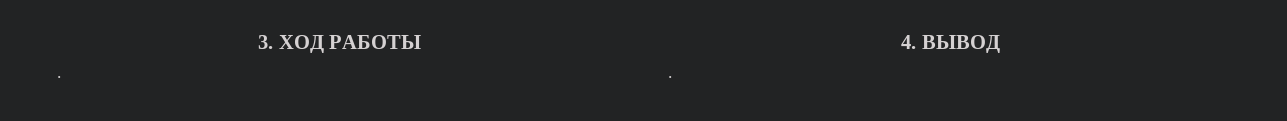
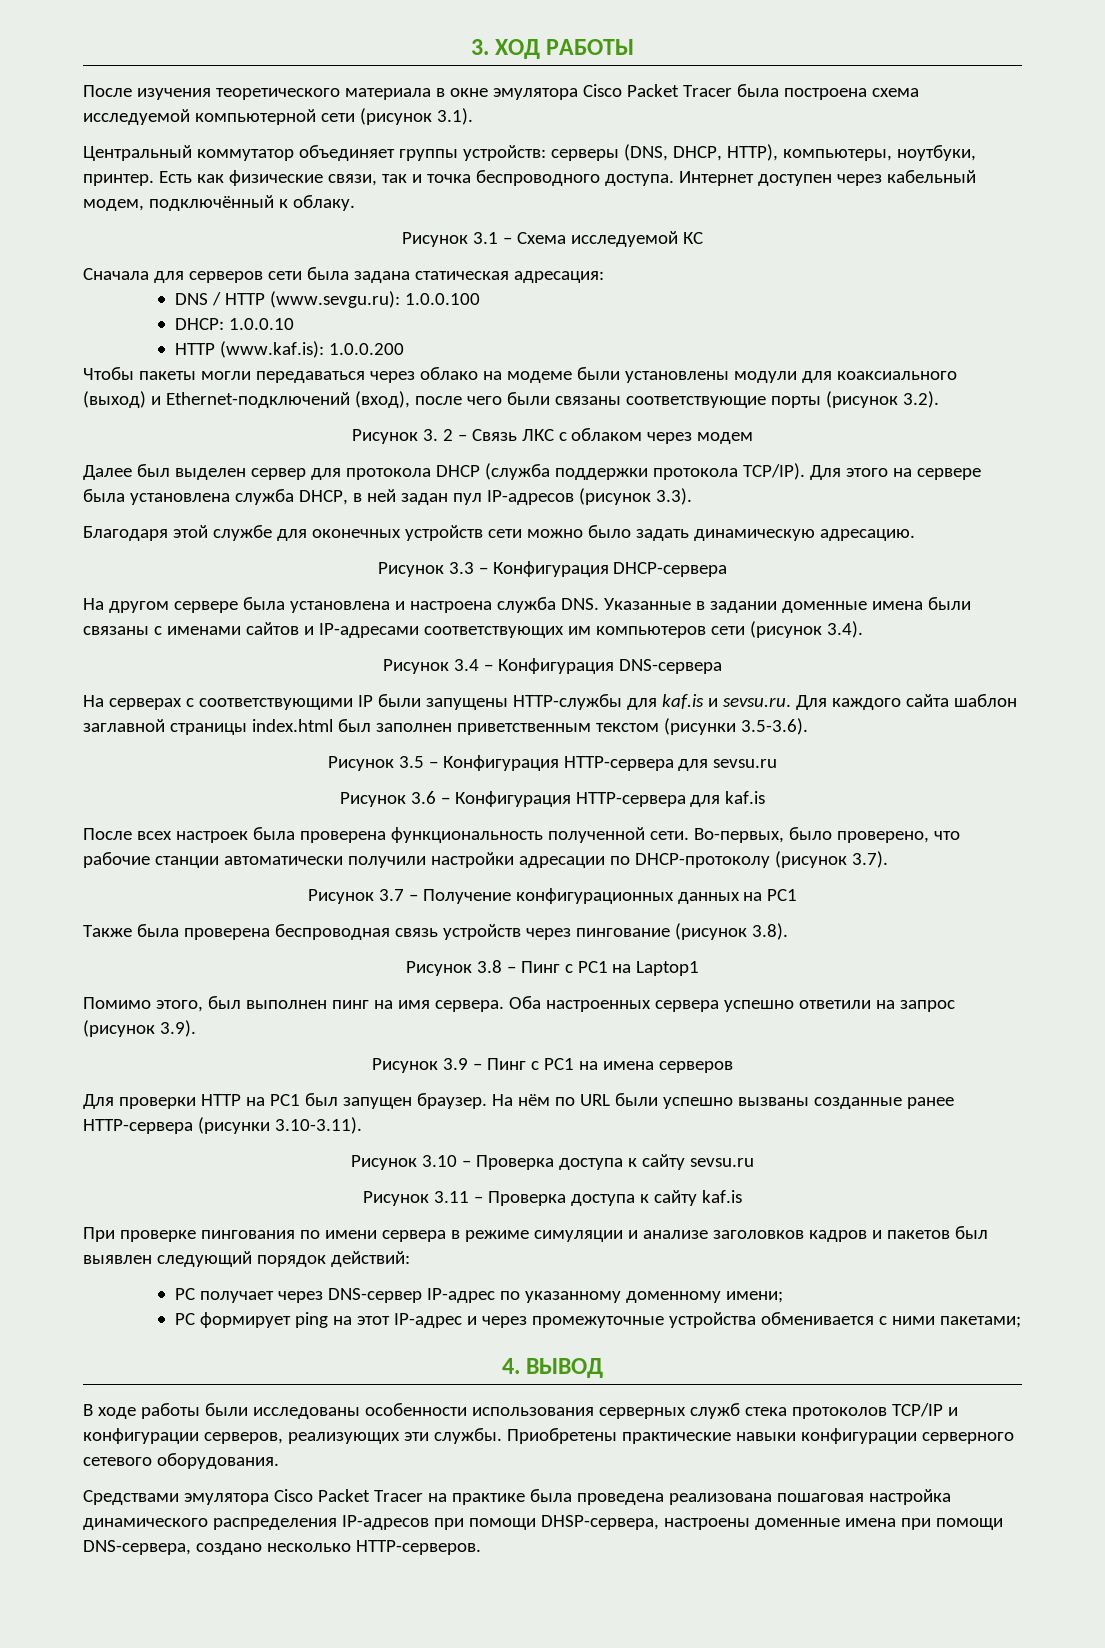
  3. ХОД РАБОТЫ
- .
+ После изучения теоретического материала в окне эмулятора Cisco Packet Tracer была построена схема исследуемой компьютерной сети (рисунок 3.1).
+ Центральный коммутатор объединяет группы устройств: серверы (DNS, DHCP, HTTP), компьютеры, ноутбуки, принтер. Есть как физические связи, так и точка беспроводного доступа. Интернет доступен через кабельный модем, подключённый к облаку.
+ Рисунок 3.1 – Схема исследуемой КС
+ Сначала для серверов сети была задана статическая адресация:
+ DNS / HTTP (www.sevgu.ru): 1.0.0.100
+ DHCP: 1.0.0.10
+ HTTP (www.kaf.is): 1.0.0.200
+ Чтобы пакеты могли передаваться через облако на модеме были установлены модули для коаксиального (выход) и Ethernet-подключений (вход), после чего были связаны соответствующие порты (рисунок 3.2).
+ Рисунок 3. 2 – Связь ЛКС с облаком через модем
+ Далее был выделен сервер для протокола DHCP (служба поддержки протокола TCP/IP). Для этого на сервере была установлена служба DHCP, в ней задан пул IP-адресов (рисунок 3.3).
+ Благодаря этой службе для оконечных устройств сети можно было задать динамическую адресацию.
+ Рисунок 3.3 − Конфигурация DHCP-сервера
+ На другом сервере была установлена и настроена служба DNS. Указанные в задании доменные имена были связаны с именами сайтов и IP-адресами соответствующих им компьютеров сети (рисунок 3.4).
+ Рисунок 3.4 − Конфигурация DNS-сервера
+ На серверах с соответствующими IP были запущены HTTP-службы для kaf.is и sevsu.ru. Для каждого сайта шаблон заглавной страницы index.html был заполнен приветственным текстом (рисунки 3.5-3.6).
+ Рисунок 3.5 − Конфигурация HTTP-сервера для sevsu.ru
+ Рисунок 3.6 − Конфигурация HTTP-сервера для kaf.is
+ После всех настроек была проверена функциональность полученной сети. Во-первых, было проверено, что рабочие станции автоматически получили настройки адресации по DHCP-протоколу (рисунок 3.7).
+ Рисунок 3.7 – Получение конфигурационных данных на PC1
+ Также была проверена беспроводная связь устройств через пингование (рисунок 3.8).
+ Рисунок 3.8 – Пинг с PC1 на Laptop1
+ Помимо этого, был выполнен пинг на имя сервера. Оба настроенных сервера успешно ответили на запрос (рисунок 3.9).
+ Рисунок 3.9 – Пинг с PC1 на имена серверов
+ Для проверки HTTP на PC1 был запущен браузер. На нём по URL были успешно вызваны созданные ранее HTTP-сервера (рисунки 3.10-3.11).
+ Рисунок 3.10 – Проверка доступа к сайту sevsu.ru
+ Рисунок 3.11 – Проверка доступа к сайту kaf.is
+ При проверке пингования по имени сервера в режиме симуляции и анализе заголовков кадров и пакетов был выявлен следующий порядок действий:
+ PC получает через DNS-сервер IP-адрес по указанному доменному имени;
+ PC формирует ping на этот IP-адрес и через промежуточные устройства обменивается с ними пакетами;
  4. ВЫВОД
- .
+ В ходе работы были исследованы особенности использования серверных служб стека протоколов TCP/IP и конфигурации серверов, реализующих эти службы. Приобретены практические навыки конфигурации серверного сетевого оборудования.
+ Средствами эмулятора Cisco Packet Tracer на практике была проведена реализована пошаговая настройка динамического распределения IP-адресов при помощи DHSP-сервера, настроены доменные имена при помощи DNS-сервера, создано несколько HTTP-серверов.

